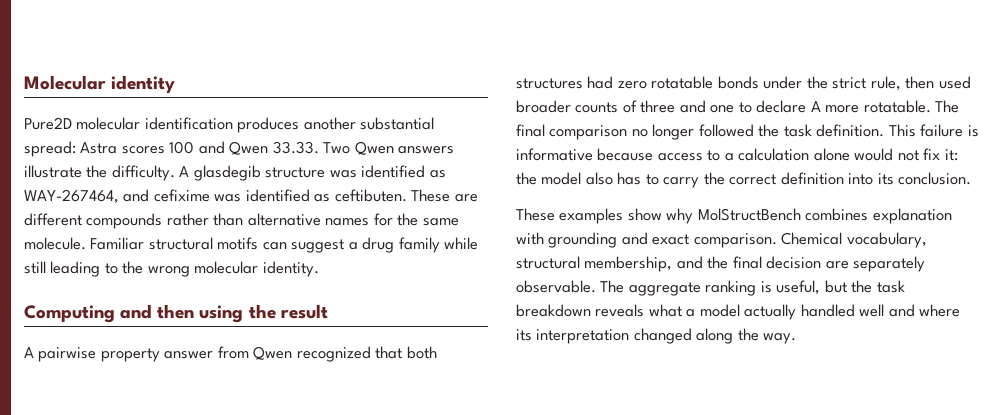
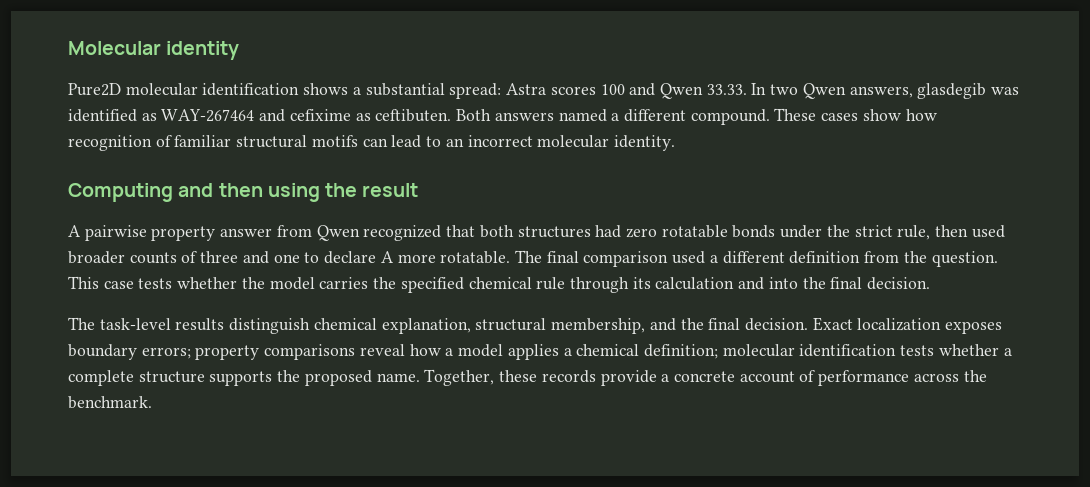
- Pure2D molecular identification produces another substantial spread: Astra scores 100 and Qwen 33.33. Two Qwen answers illustrate the difficulty. A glasdegib structure was identified as WAY-267464, and cefixime was identified as ceftibuten. These are different compounds rather than alternative names for the same molecule. Familiar structural motifs can suggest a drug family while still leading to the wrong molecular identity.
+ Pure2D molecular identification shows a substantial spread: Astra scores 100 and Qwen 33.33. In two Qwen answers, glasdegib was identified as WAY-267464 and cefixime as ceftibuten. Both answers named a different compound. These cases show how recognition of familiar structural motifs can lead to an incorrect molecular identity.
- The final comparison no longer followed the task definition. This failure is informative because access to a calculation alone would not fix it: the model also has to carry the correct definition into its conclusion.
- These examples show why MolStructBench combines explanation with grounding and exact comparison. Chemical vocabulary, structural membership, and the final decision are separately observable. The aggregate ranking is useful, but the task breakdown reveals what a model actually handled well and where its interpretation changed along the way.
+ The final comparison used a different definition from the question. This case tests whether the model carries the specified chemical rule through its calculation and into the final decision.
+ The task-level results distinguish chemical explanation, structural membership, and the final decision. Exact localization exposes boundary errors; property comparisons reveal how a model applies a chemical definition; molecular identification tests whether a complete structure supports the proposed name. Together, these records provide a concrete account of performance across the benchmark.

